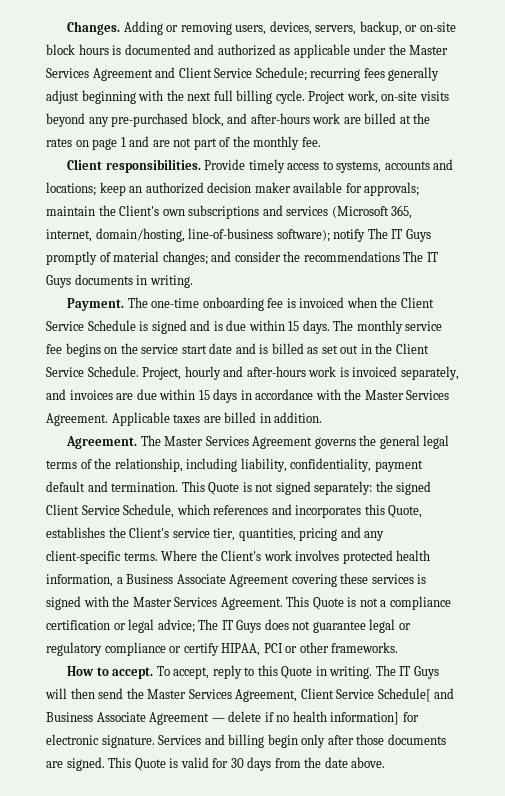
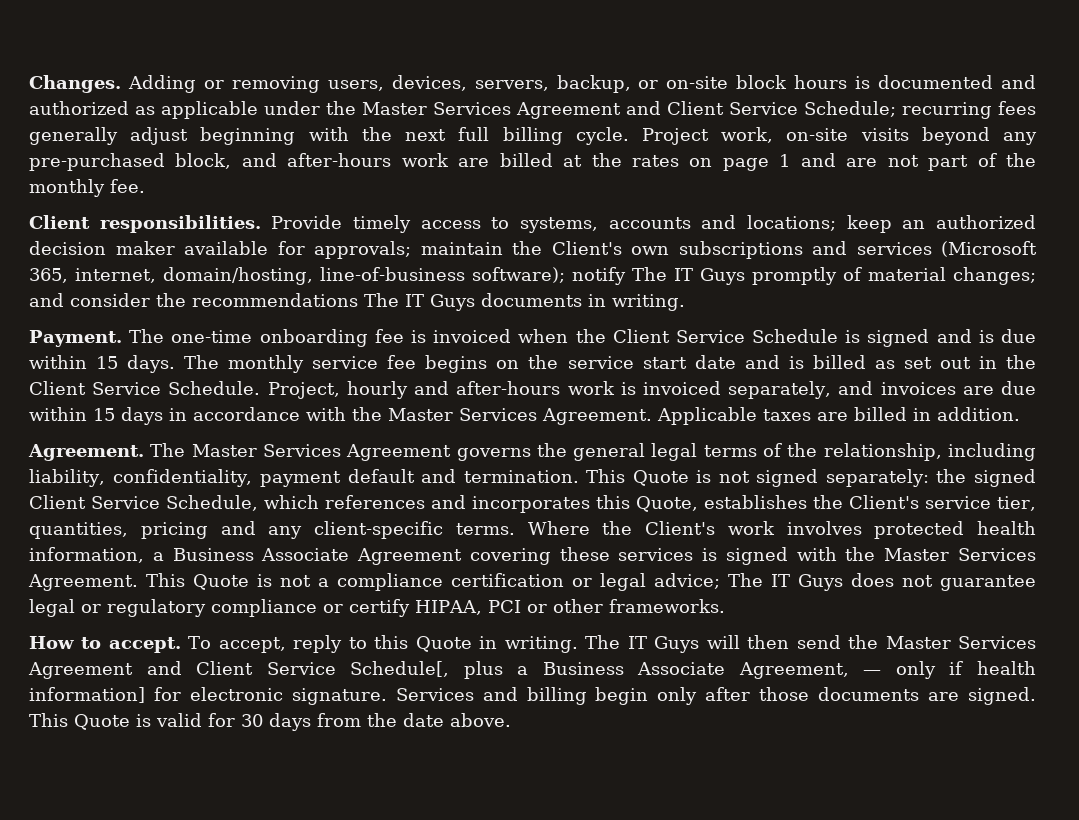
- The IT Guys will then send the Master Services Agreement, Client Service Schedule[ and Business Associate Agreement — delete if no health information] for electronic signature.
+ The IT Guys will then send the Master Services Agreement and Client Service Schedule[, plus a Business Associate Agreement, — only if health information] for electronic signature.

